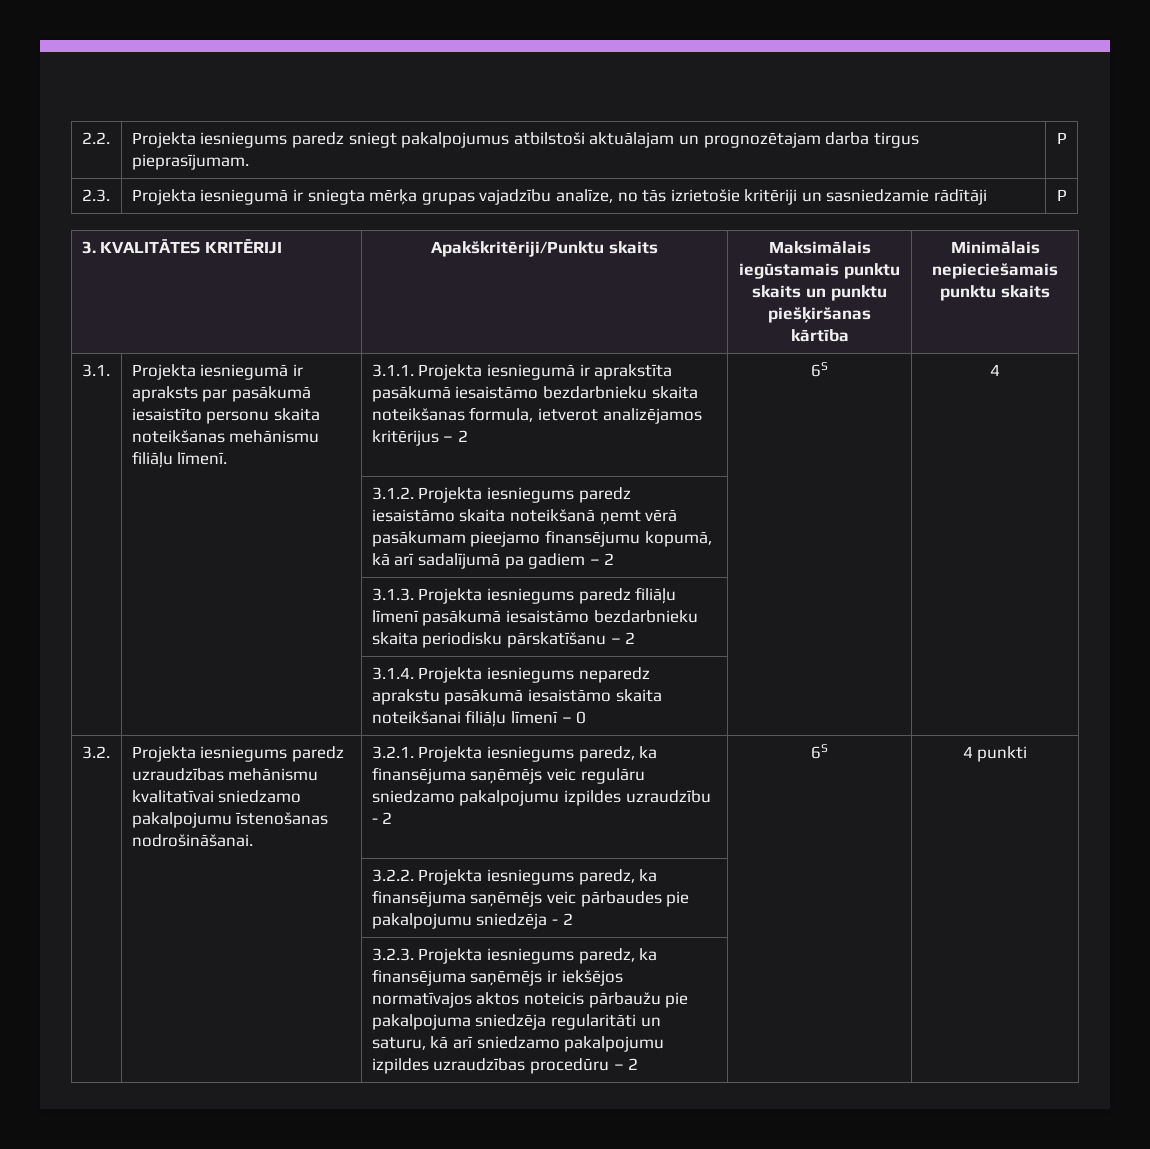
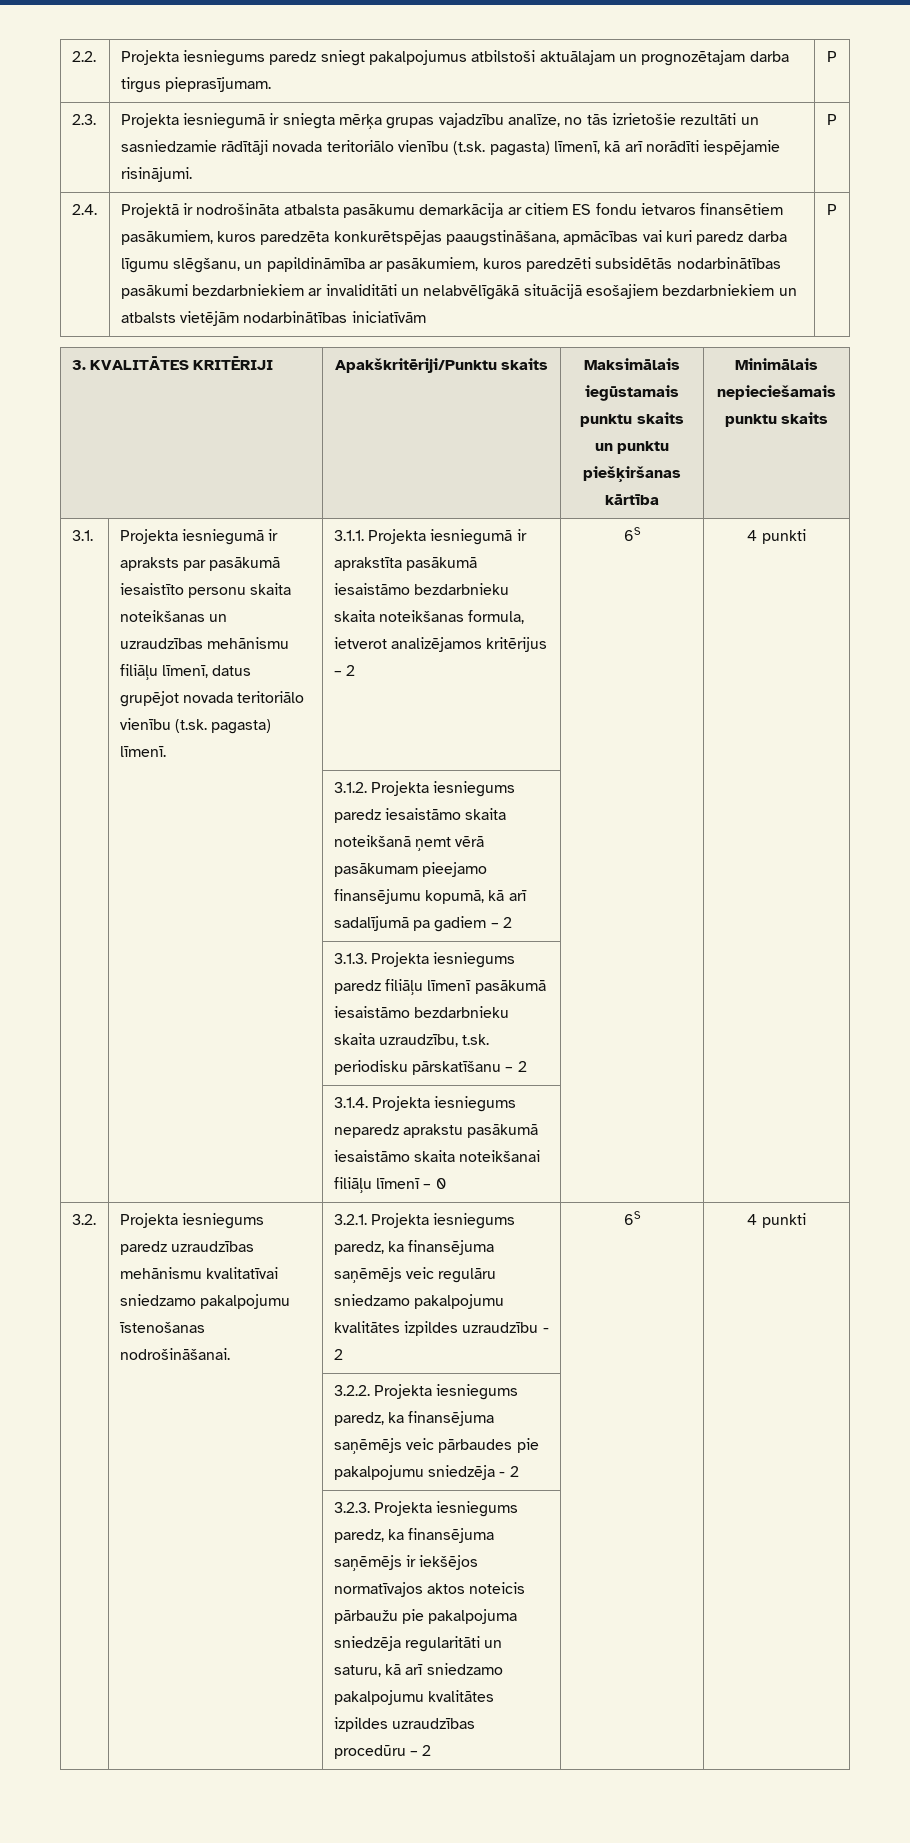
- 2.3. | Projekta iesniegumā ir sniegta mērķa grupas vajadzību analīze, no tās izrietošie kritēriji un sasniedzamie rādītāji | P
+ 2.3. | Projekta iesniegumā ir sniegta mērķa grupas vajadzību analīze, no tās izrietošie rezultāti un sasniedzamie rādītāji novada teritoriālo vienību (t.sk. pagasta) līmenī, kā arī norādīti iespējamie risinājumi. | P
+ 2.4. | Projektā ir nodrošināta atbalsta pasākumu demarkācija ar citiem ES fondu ietvaros finansētiem pasākumiem, kuros paredzēta konkurētspējas paaugstināšana, apmācības vai kuri paredz darba līgumu slēgšanu, un papildināmība ar pasākumiem, kuros paredzēti subsidētās nodarbinātības pasākumi bezdarbniekiem ar invaliditāti un nelabvēlīgākā situācijā esošajiem bezdarbniekiem un atbalsts vietējām nodarbinātības iniciatīvām | P
- Projekta iesniegumā ir apraksts par pasākumā iesaistīto personu skaita noteikšanas mehānismu filiāļu līmenī.
+ Projekta iesniegumā ir apraksts par pasākumā iesaistīto personu skaita noteikšanas un uzraudzības mehānismu filiāļu līmenī, datus grupējot novada teritoriālo vienību (t.sk. pagasta) līmenī.
- 3.1.1. Projekta iesniegumā ir aprakstīta pasākumā iesaistāmo bezdarbnieku skaita noteikšanas formula, ietverot analizējamos kritērijus – 2 | 6S | 4
+ 3.1.1. Projekta iesniegumā ir aprakstīta pasākumā iesaistāmo bezdarbnieku skaita noteikšanas formula, ietverot analizējamos kritērijus – 2 | 6S | 4 punkti
- | | 3.1.3. Projekta iesniegums paredz filiāļu līmenī pasākumā iesaistāmo bezdarbnieku skaita periodisku pārskatīšanu – 2 | |
+ | | 3.1.3. Projekta iesniegums paredz filiāļu līmenī pasākumā iesaistāmo bezdarbnieku skaita uzraudzību, t.sk. periodisku pārskatīšanu – 2 | |
- 3.2. | Projekta iesniegums paredz uzraudzības mehānismu kvalitatīvai sniedzamo pakalpojumu īstenošanas nodrošināšanai. | 3.2.1. Projekta iesniegums paredz, ka finansējuma saņēmējs veic regulāru sniedzamo pakalpojumu izpildes uzraudzību - 2 | 6S | 4 punkti
+ 3.2. | Projekta iesniegums paredz uzraudzības mehānismu kvalitatīvai sniedzamo pakalpojumu īstenošanas nodrošināšanai. | 3.2.1. Projekta iesniegums paredz, ka finansējuma saņēmējs veic regulāru sniedzamo pakalpojumu kvalitātes izpildes uzraudzību - 2 | 6S | 4 punkti
- | | 3.2.3. Projekta iesniegums paredz, ka finansējuma saņēmējs ir iekšējos normatīvajos aktos noteicis pārbaužu pie pakalpojuma sniedzēja regularitāti un saturu, kā arī sniedzamo pakalpojumu izpildes uzraudzības procedūru – 2 | |
+ | | 3.2.3. Projekta iesniegums paredz, ka finansējuma saņēmējs ir iekšējos normatīvajos aktos noteicis pārbaužu pie pakalpojuma sniedzēja regularitāti un saturu, kā arī sniedzamo pakalpojumu kvalitātes izpildes uzraudzības procedūru – 2 | |

